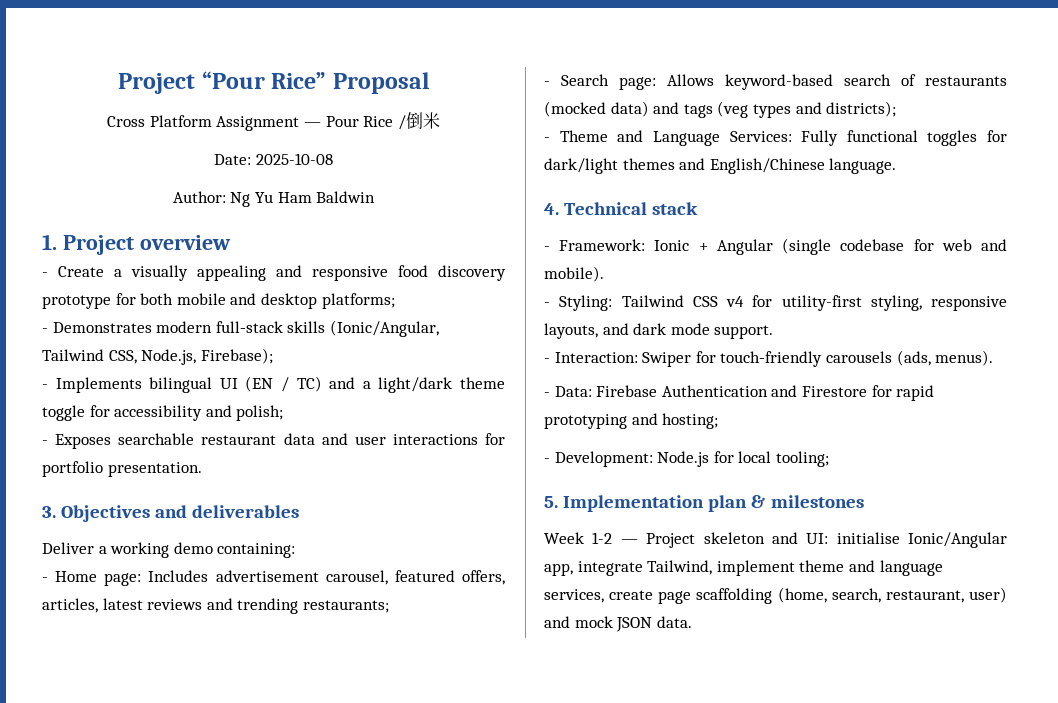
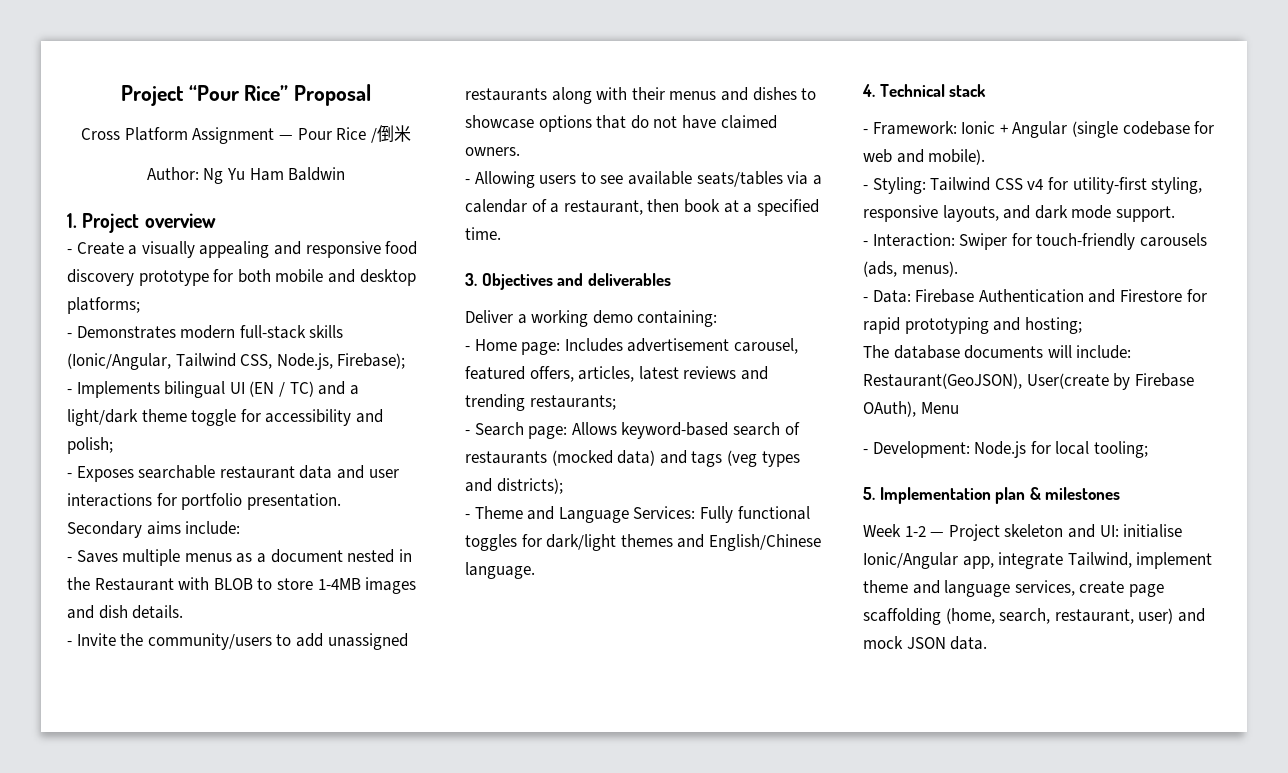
- Date: 2025-10-08
+ Secondary aims include:
+ - Saves multiple menus as a document nested in the Restaurant with BLOB to store 1-4MB images and dish details.
+ - Invite the community/users to add unassigned restaurants along with their menus and dishes to showcase options that do not have claimed owners.
+ - Allowing users to see available seats/tables via a calendar of a restaurant, then book at a specified time.
+ The database documents will include: Restaurant(GeoJSON), User(create by Firebase OAuth), Menu

